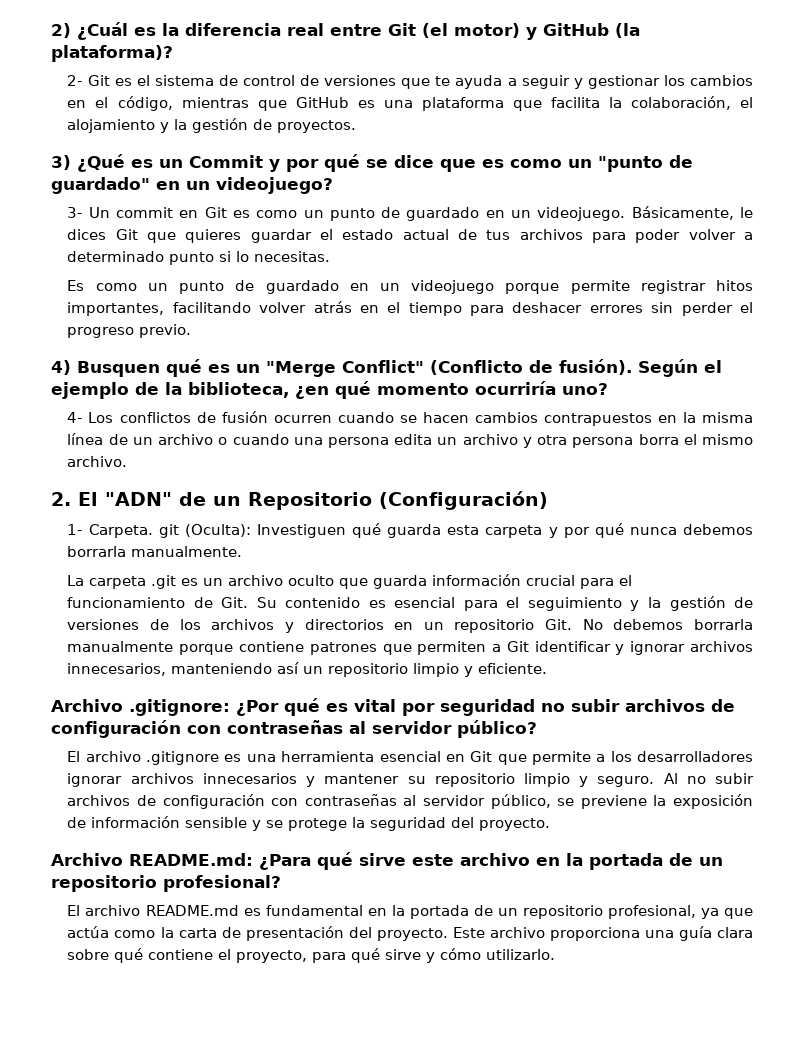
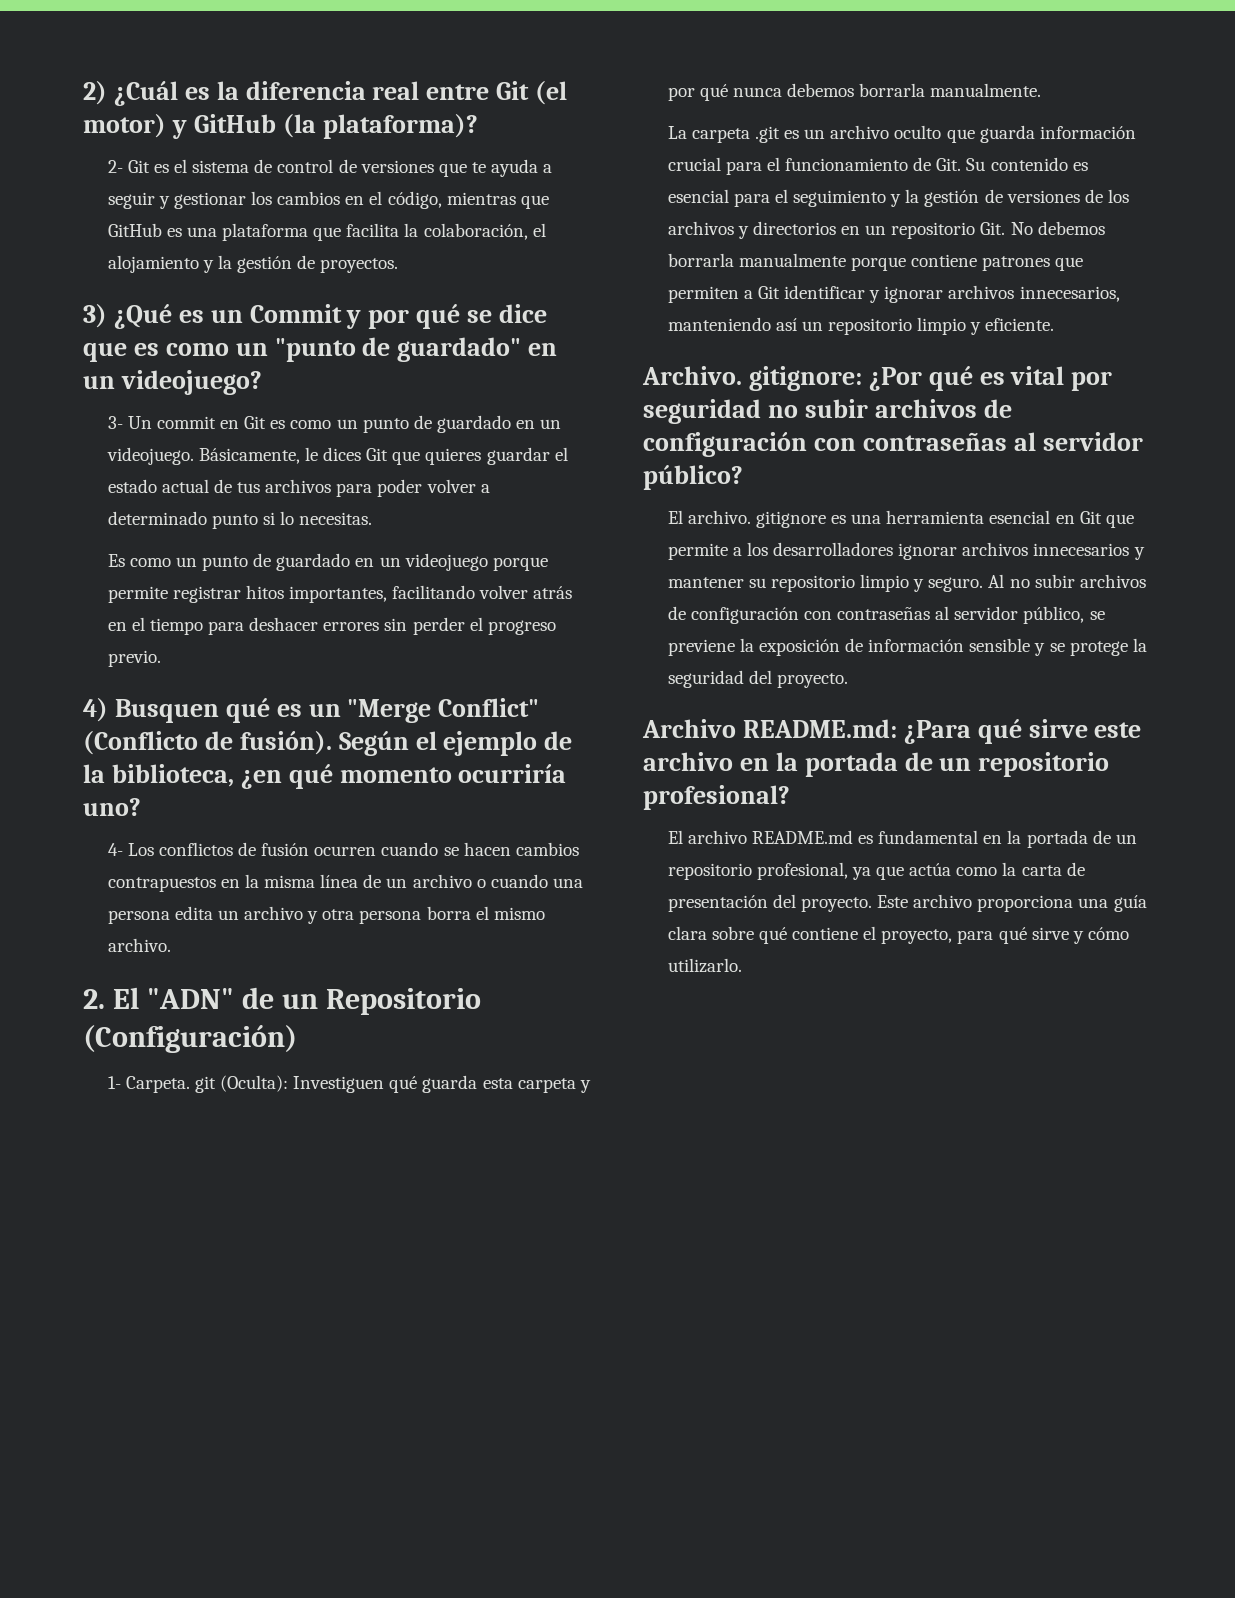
- Archivo .gitignore: ¿Por qué es vital por seguridad no subir archivos de configuración con contraseñas al servidor público?
+ Archivo. gitignore: ¿Por qué es vital por seguridad no subir archivos de configuración con contraseñas al servidor público?
- El archivo .gitignore es una herramienta esencial en Git que permite a los desarrolladores ignorar archivos innecesarios y mantener su repositorio limpio y seguro.
+ El archivo. gitignore es una herramienta esencial en Git que permite a los desarrolladores ignorar archivos innecesarios y mantener su repositorio limpio y seguro.

